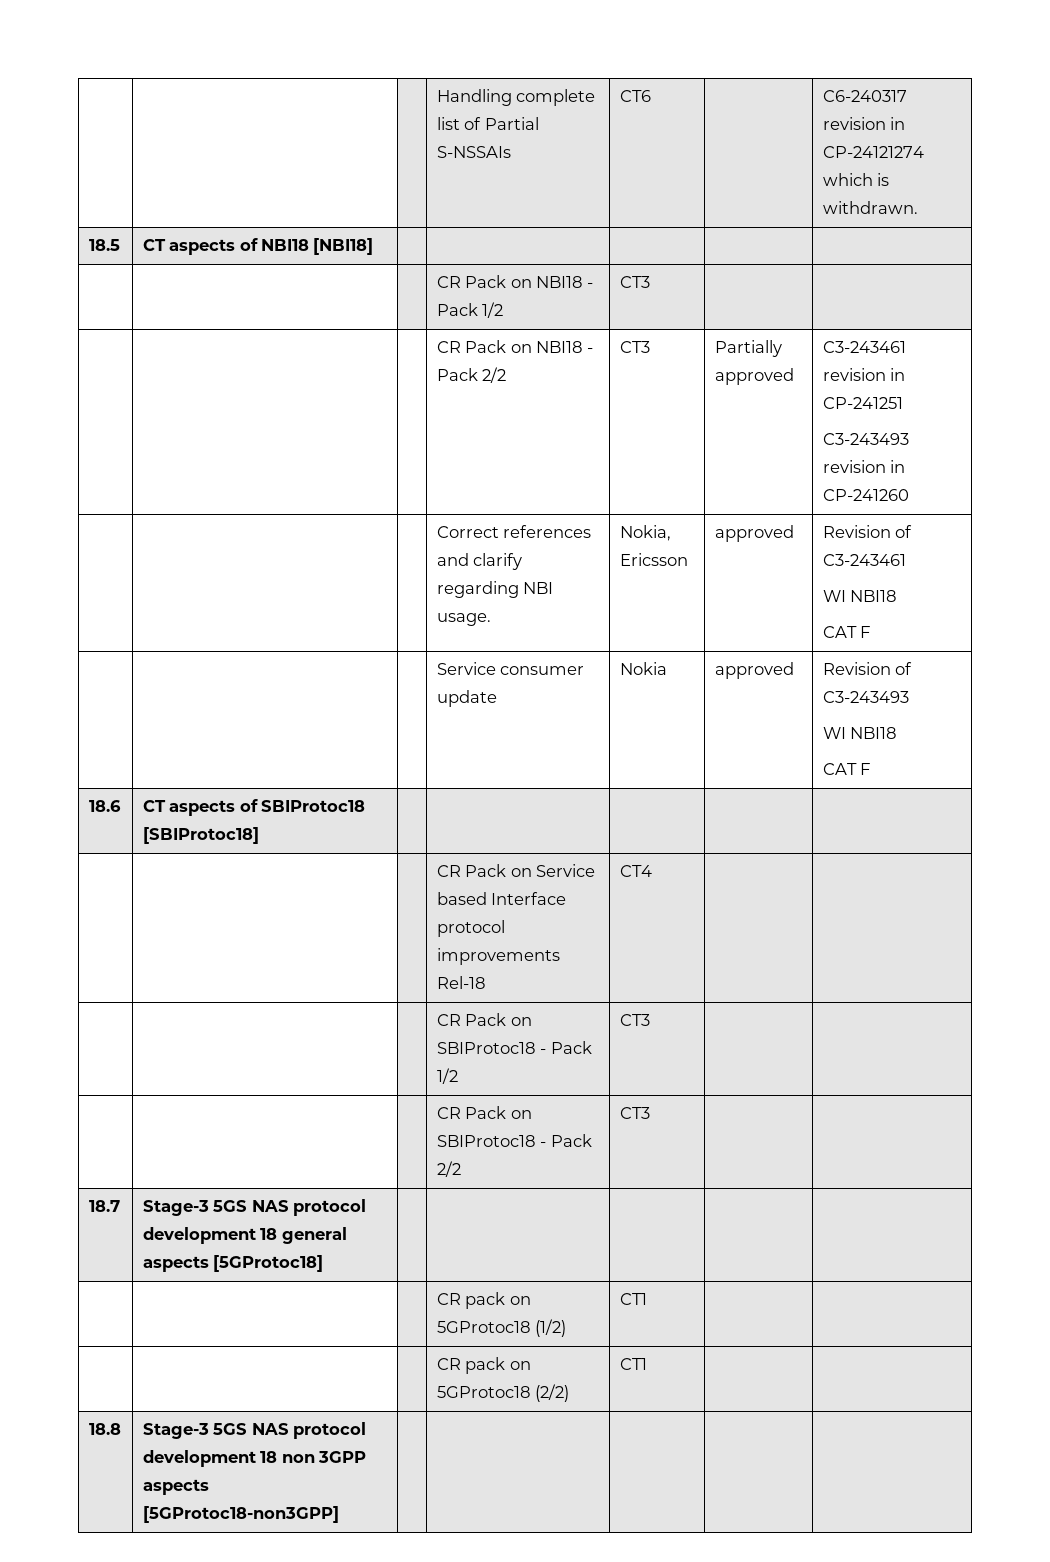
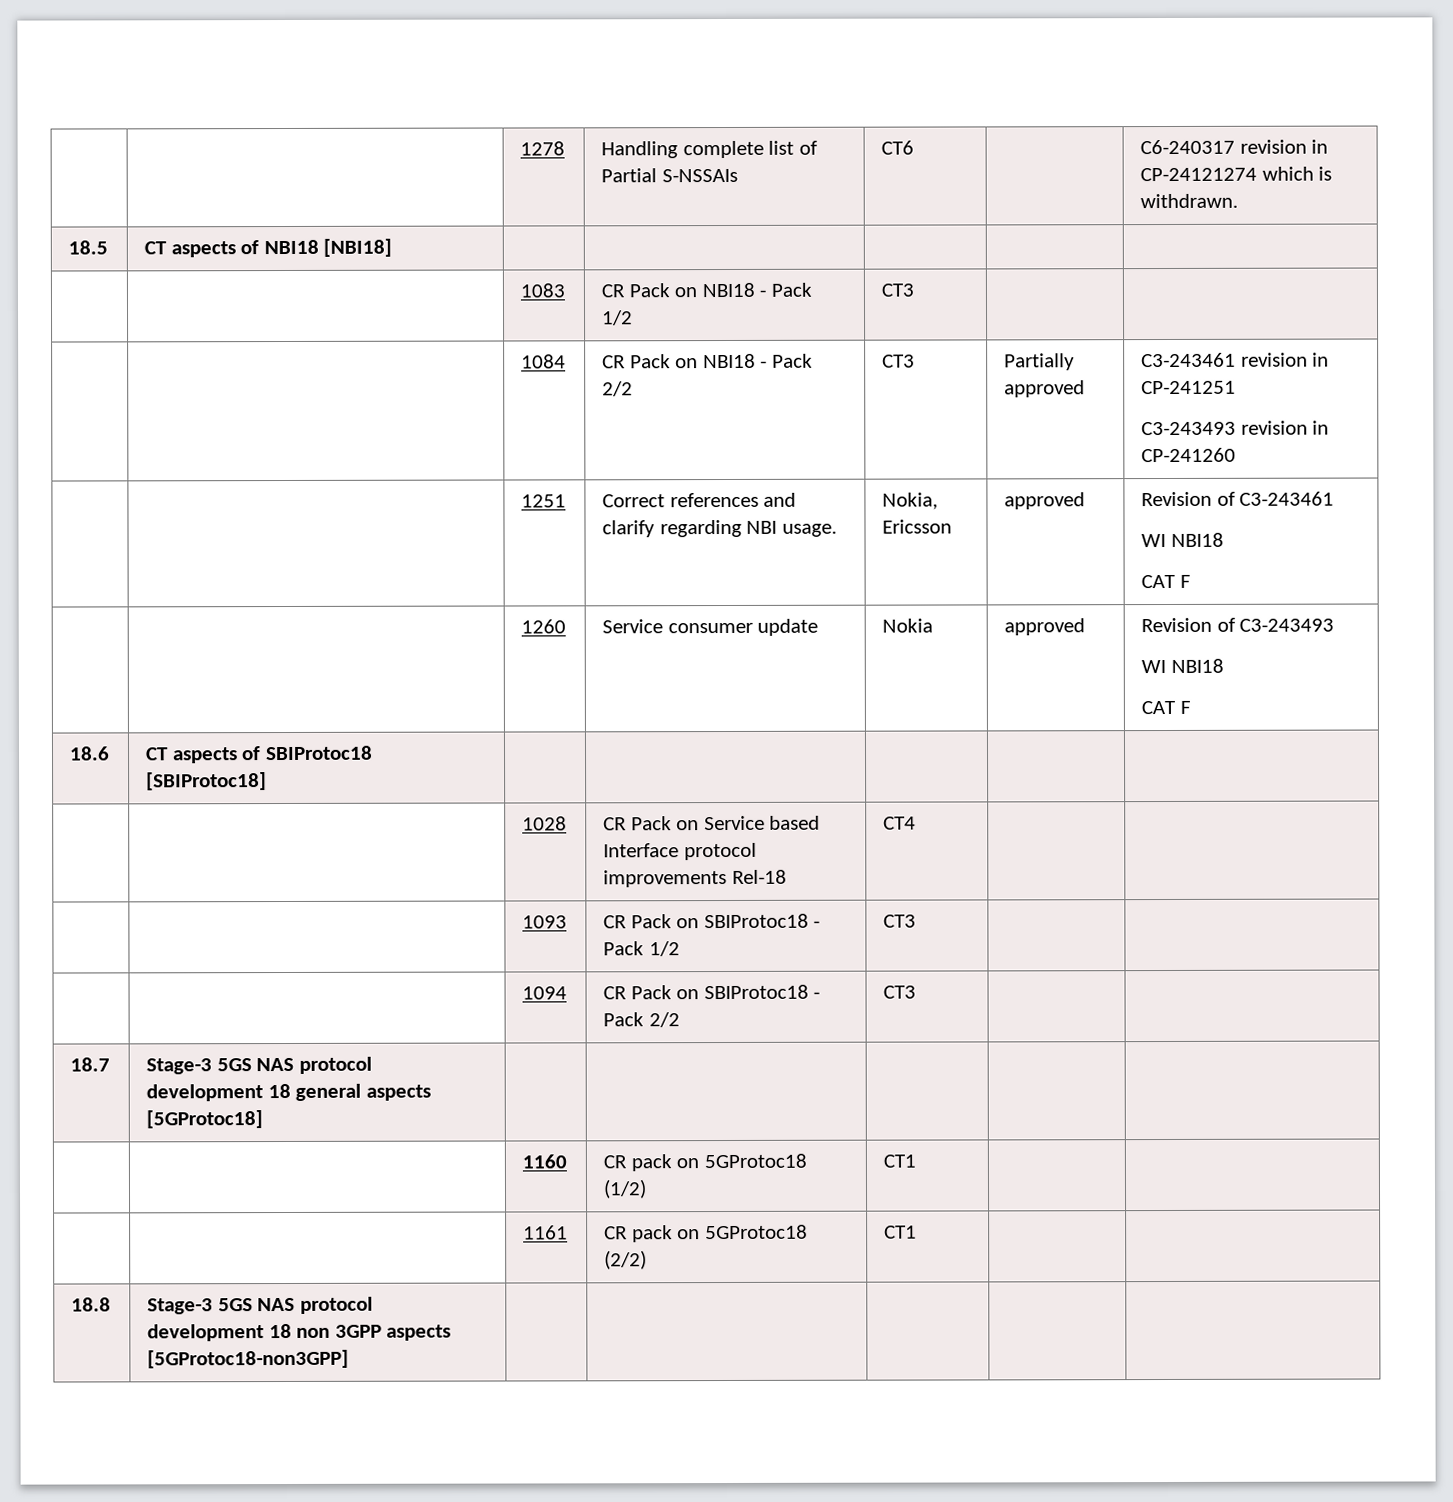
- | | | Handling complete list of Partial S-NSSAIs | CT6 | | C6-240317 revision in CP-24121274 which is withdrawn.
+ | | 1278 | Handling complete list of Partial S-NSSAIs | CT6 | | C6-240317 revision in CP-24121274 which is withdrawn.
- | | | CR Pack on NBI18 - Pack 1/2 | CT3 | |
+ | | 1083 | CR Pack on NBI18 - Pack 1/2 | CT3 | |
- | | | CR Pack on NBI18 - Pack 2/2 | CT3 | Partially approved | C3-243461 revision in CP-241251
+ | | 1084 | CR Pack on NBI18 - Pack 2/2 | CT3 | Partially approved | C3-243461 revision in CP-241251
- | | | Correct references and clarify regarding NBI usage. | Nokia, Ericsson | approved | Revision of C3-243461
+ | | 1251 | Correct references and clarify regarding NBI usage. | Nokia, Ericsson | approved | Revision of C3-243461
- | | | Service consumer update | Nokia | approved | Revision of C3-243493
+ | | 1260 | Service consumer update | Nokia | approved | Revision of C3-243493
- | | | CR Pack on Service based Interface protocol improvements Rel-18 | CT4 | |
+ | | 1028 | CR Pack on Service based Interface protocol improvements Rel-18 | CT4 | |
- | | | CR Pack on SBIProtoc18 - Pack 1/2 | CT3 | |
+ | | 1093 | CR Pack on SBIProtoc18 - Pack 1/2 | CT3 | |
- | | | CR Pack on SBIProtoc18 - Pack 2/2 | CT3 | |
+ | | 1094 | CR Pack on SBIProtoc18 - Pack 2/2 | CT3 | |
- | | | CR pack on 5GProtoc18 (1/2) | CT1 | |
+ | | 1160 | CR pack on 5GProtoc18 (1/2) | CT1 | |
- | | | CR pack on 5GProtoc18 (2/2) | CT1 | |
+ | | 1161 | CR pack on 5GProtoc18 (2/2) | CT1 | |

